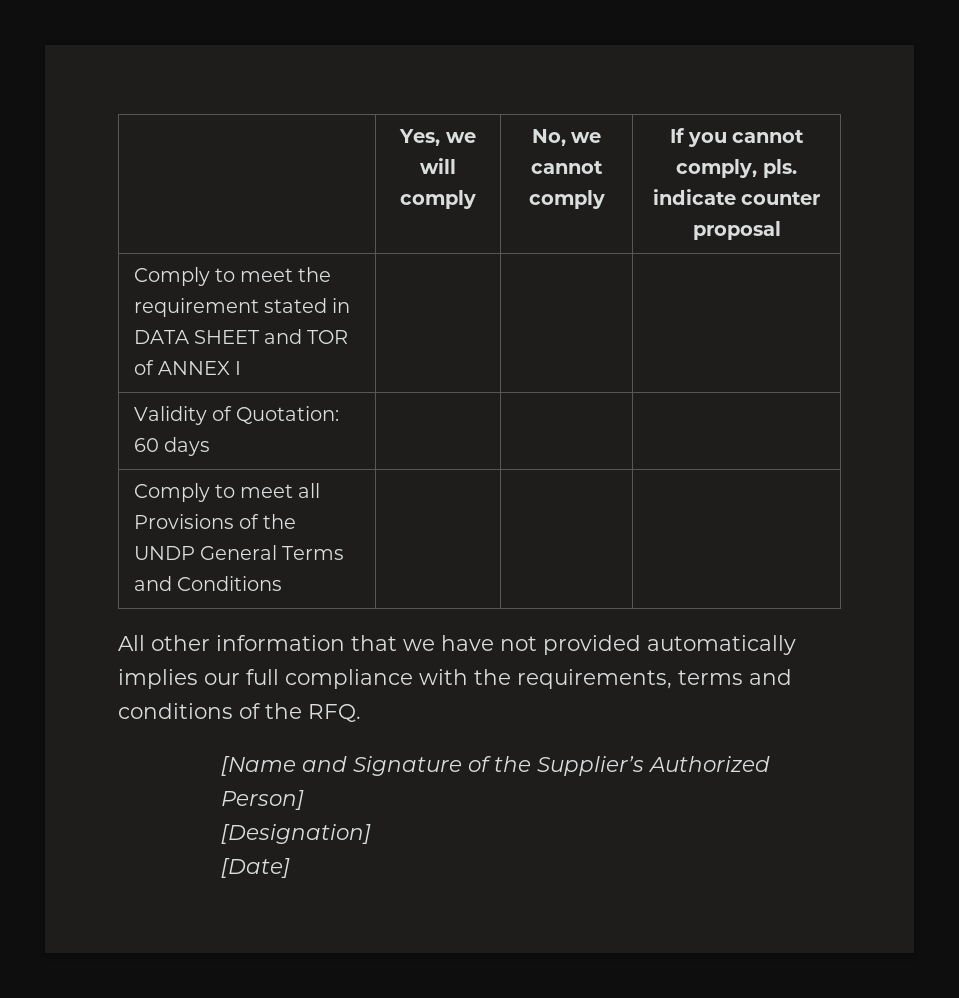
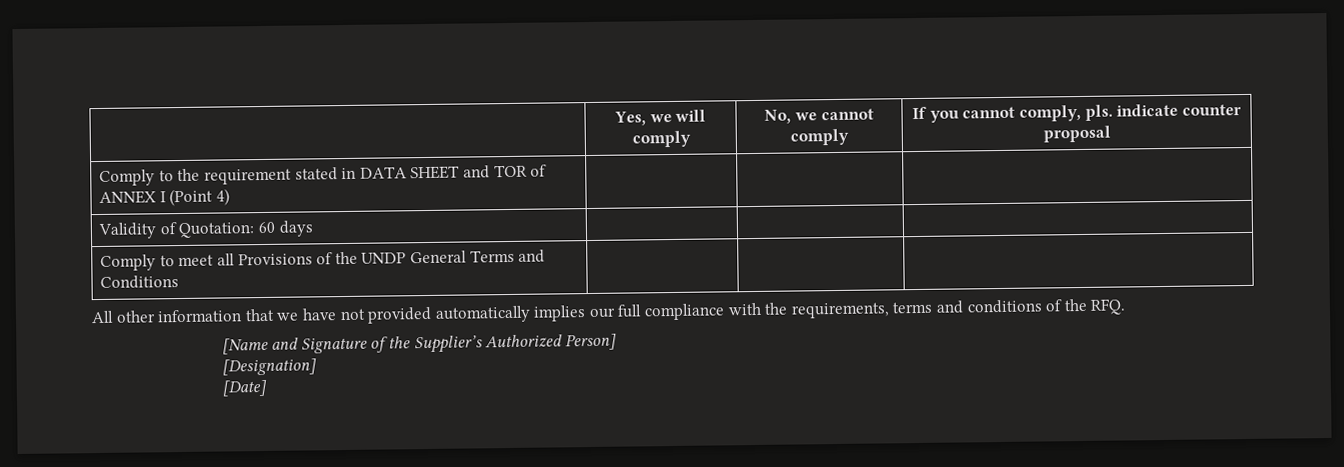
- Comply to meet the requirement stated in DATA SHEET and TOR of ANNEX I | | |
+ Comply to the requirement stated in DATA SHEET and TOR of ANNEX I (Point 4) | | |

